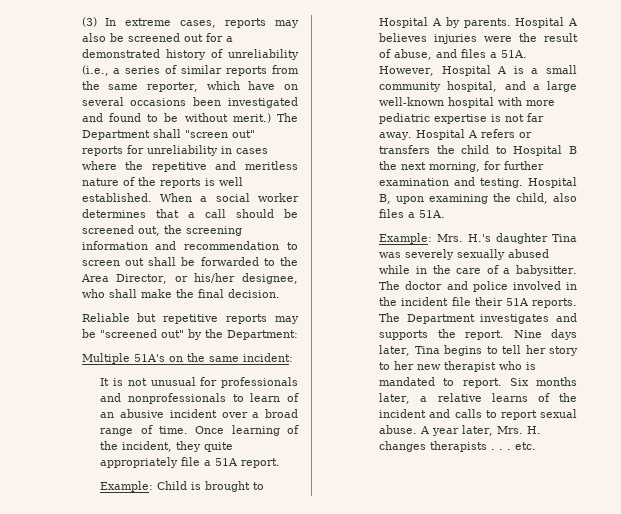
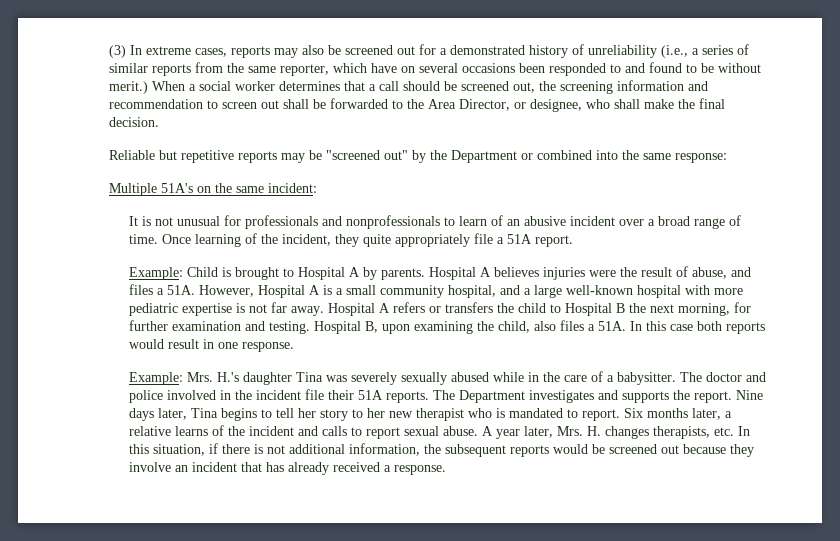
- (3) In extreme cases, reports may also be screened out for a demonstrated history of unreliability (i.e., a series of similar reports from the same reporter, which have on several occasions been investigated and found to be without merit.)
+ (3) In extreme cases, reports may also be screened out for a demonstrated history of unreliability (i.e., a series of similar reports from the same reporter, which have on several occasions been responded to and found to be without merit.)
- The Department shall "screen out" reports for unreliability in cases where the repetitive and meritless nature of the reports is well established.
- When a social worker determines that a call should be screened out, the screening information and recommendation to screen out shall be forwarded to the Area Director, or his/her designee, who shall make the final decision.
+ When a social worker determines that a call should be screened out, the screening information and recommendation to screen out shall be forwarded to the Area Director, or designee, who shall make the final decision.
- Reliable but repetitive reports may be "screened out" by the Department:
+ Reliable but repetitive reports may be "screened out" by the Department or combined into the same response:
+ In this case both reports would result in one response.
- A year later, Mrs. H. changes therapists . . . etc.
+ A year later, Mrs. H. changes therapists, etc. In this situation, if there is not additional information, the subsequent reports would be screened out because they involve an incident that has already received a response.

